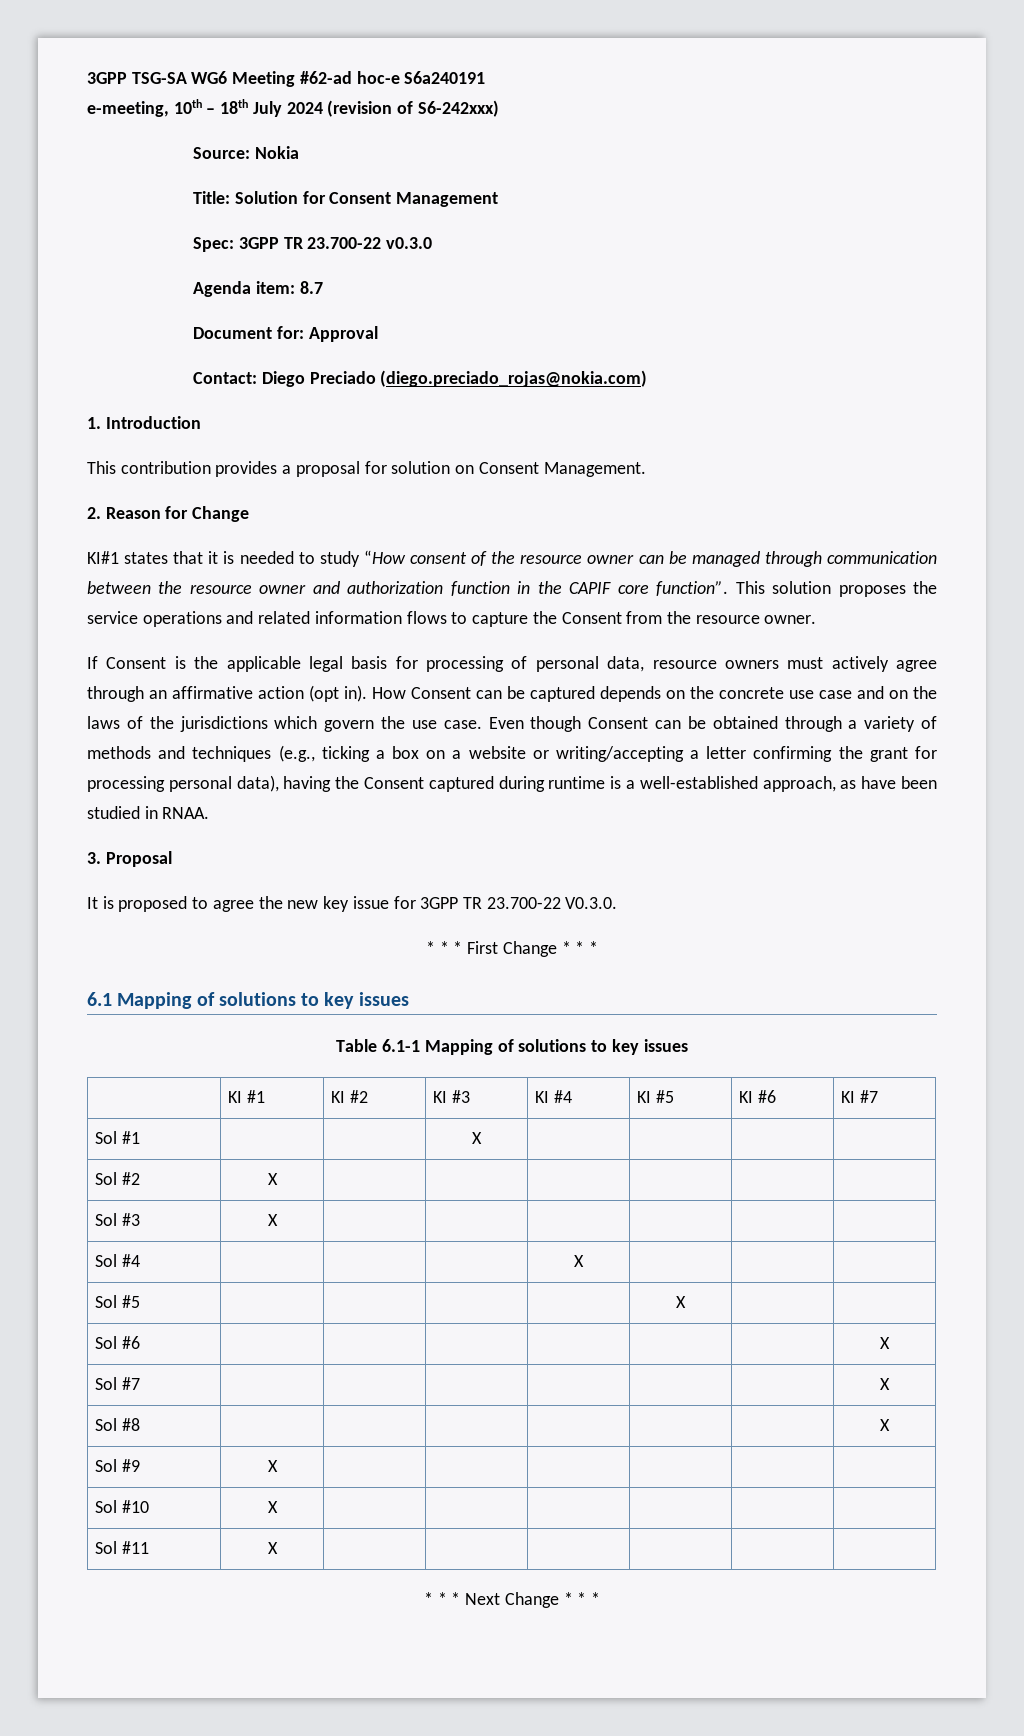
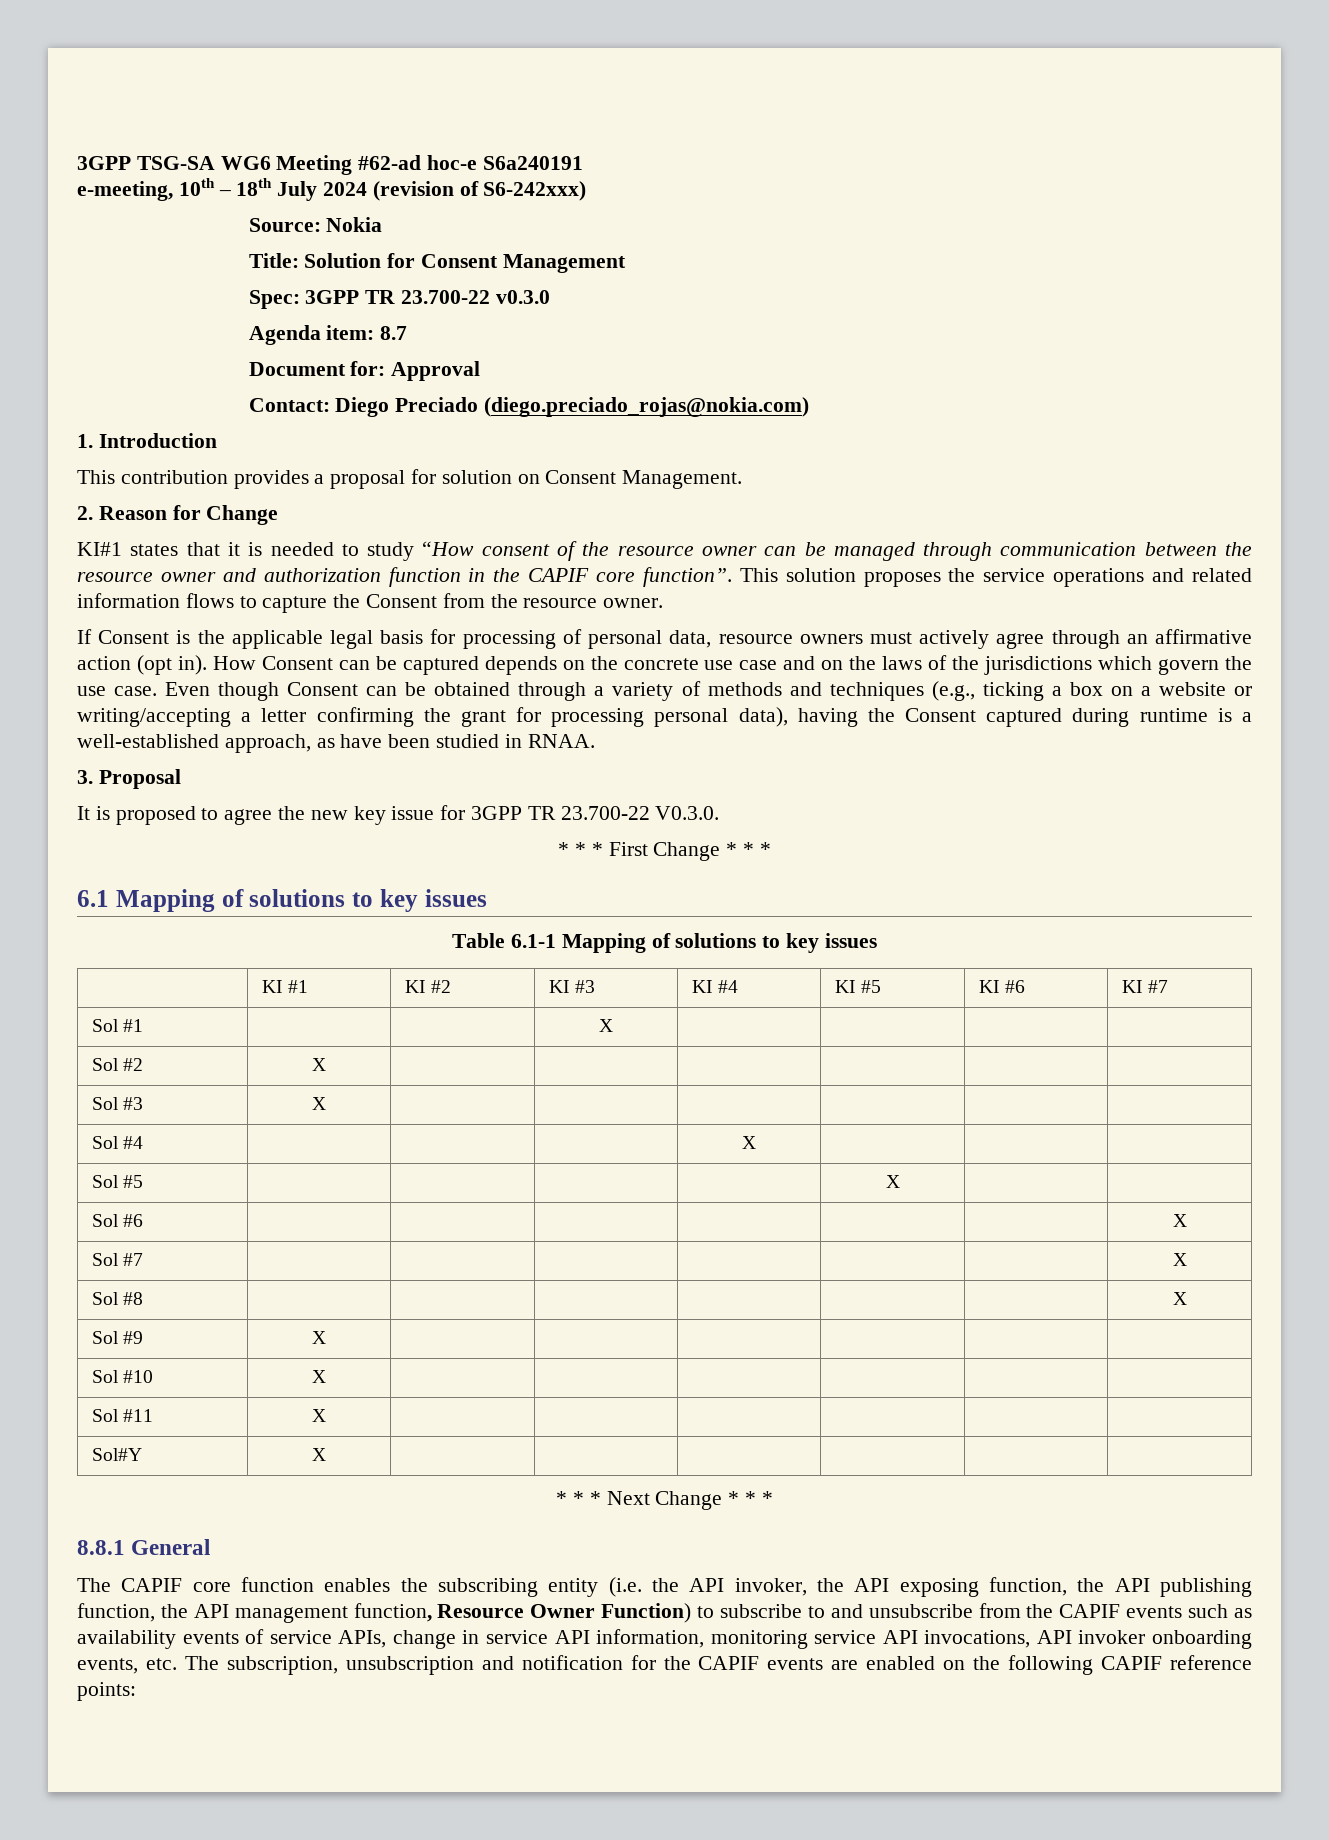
+ Sol#Y | X | | | | | |
+ 8.8.1 General
+ The CAPIF core function enables the subscribing entity (i.e. the API invoker, the API exposing function, the API publishing function, the API management function, Resource Owner Function) to subscribe to and unsubscribe from the CAPIF events such as availability events of service APIs, change in service API information, monitoring service API invocations, API invoker onboarding events, etc. The subscription, unsubscription and notification for the CAPIF events are enabled on the following CAPIF reference points:

